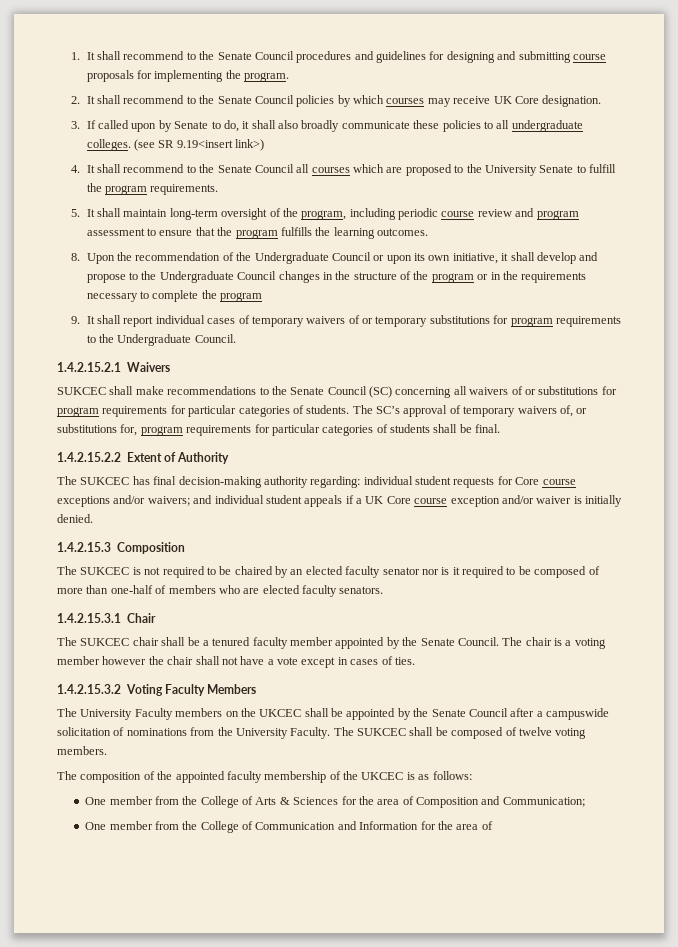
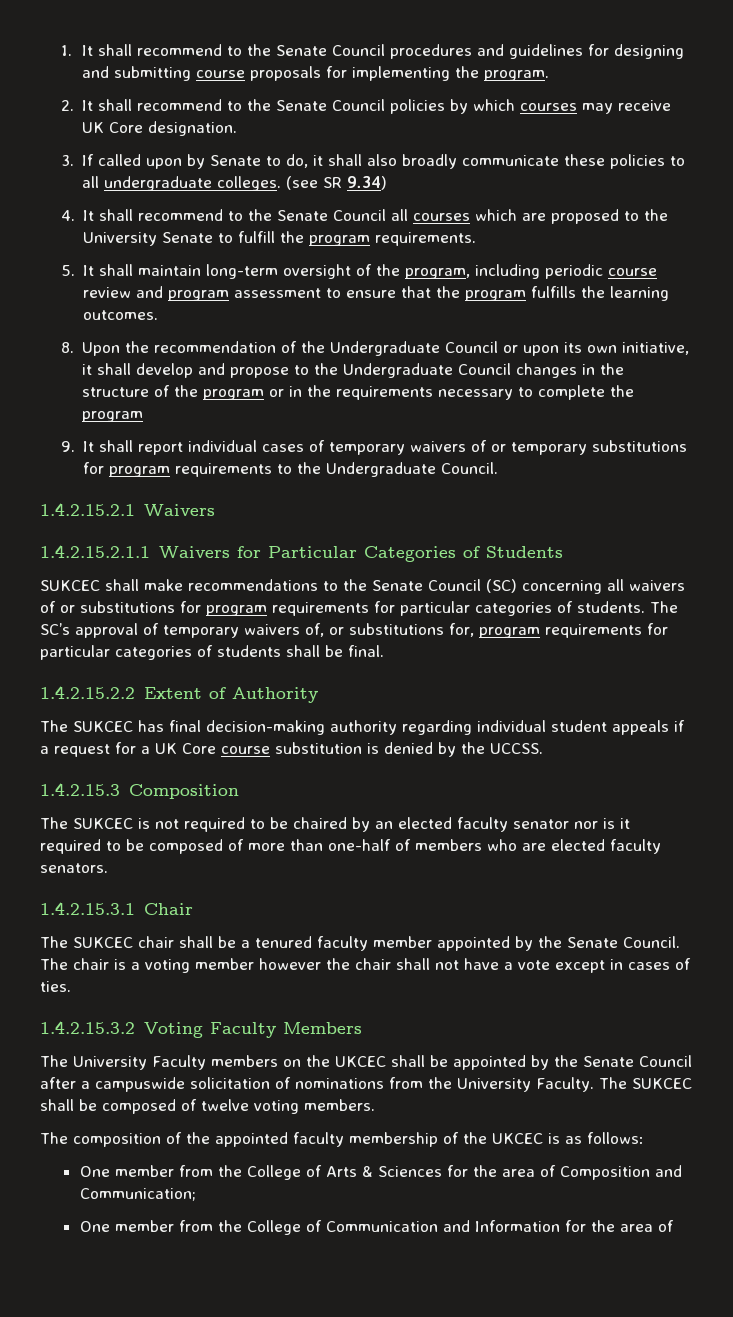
- (see SR 9.19<insert link>)
+ (see SR 9.34)
+ 1.4.2.15.2.1.1 Waivers for Particular Categories of Students
- The SUKCEC has final decision-making authority regarding: individual student requests for Core course exceptions and/or waivers; and individual student appeals if a UK Core course exception and/or waiver is initially denied.
+ The SUKCEC has final decision-making authority regarding individual student appeals if a request for a UK Core course substitution is denied by the UCCSS.

